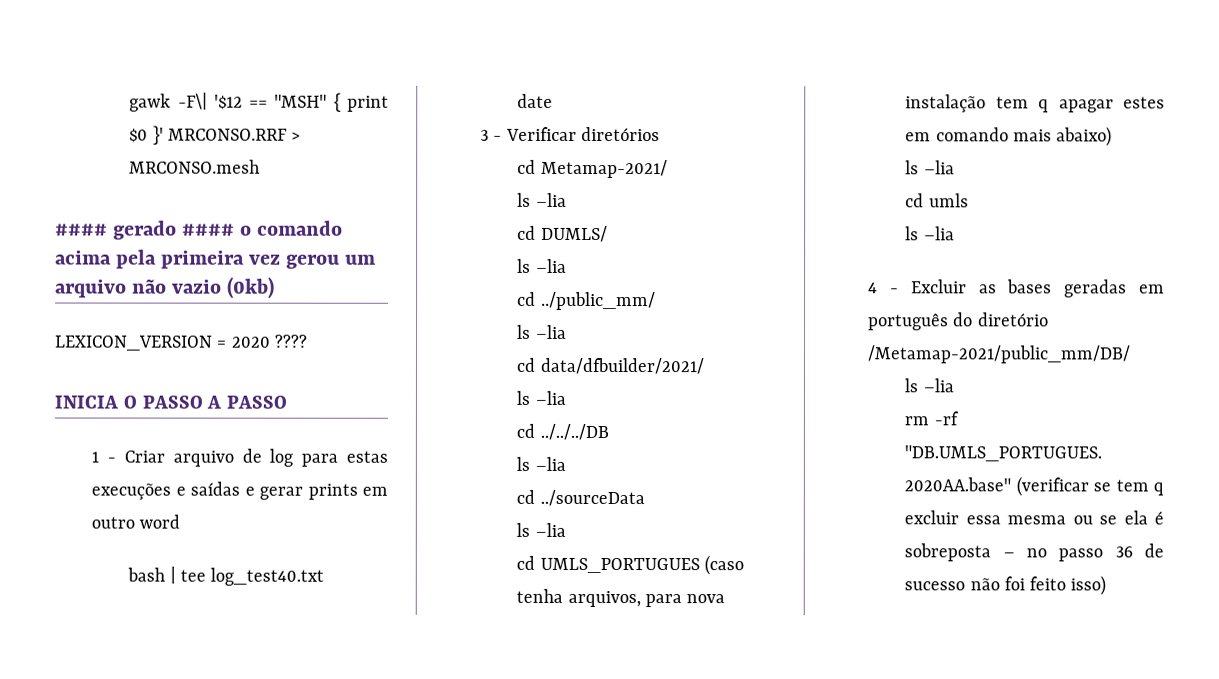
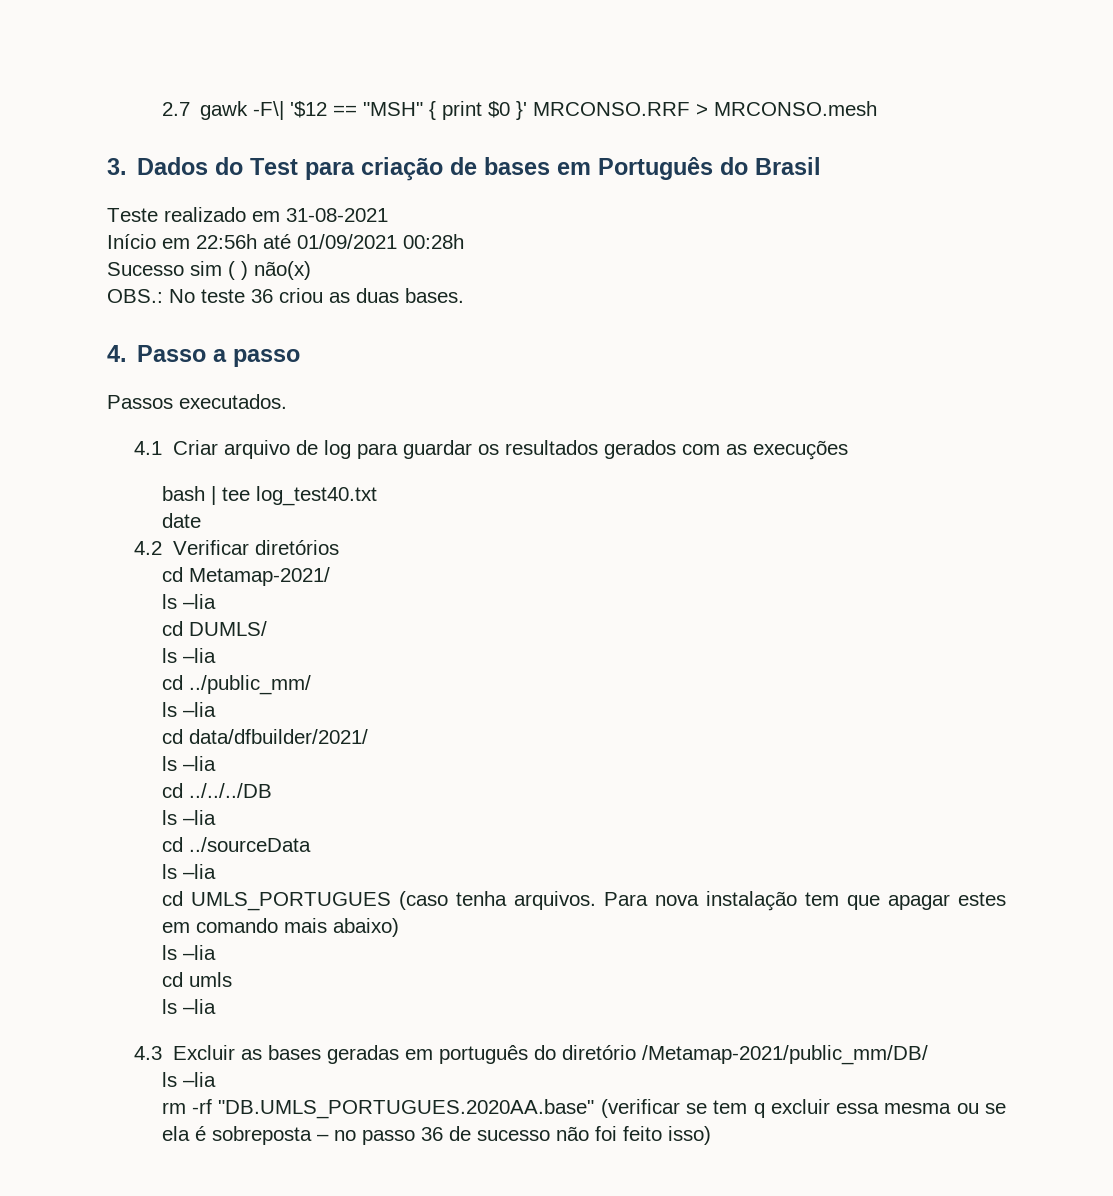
- gawk -F\| '$12 == "MSH" { print $0 }' MRCONSO.RRF > MRCONSO.mesh
+ 2.7 gawk -F\| '$12 == "MSH" { print $0 }' MRCONSO.RRF > MRCONSO.mesh
- #### gerado #### o comando acima pela primeira vez gerou um arquivo não vazio (0kb)
- LEXICON_VERSION = 2020 ????
- INICIA O PASSO A PASSO
- 1 - Criar arquivo de log para estas execuções e saídas e gerar prints em outro word
+ 3. Dados do Test para criação de bases em Português do Brasil
+ Teste realizado em 31-08-2021
+ Início em 22:56h até 01/09/2021 00:28h
+ Sucesso sim ( ) não(x)
+ OBS.: No teste 36 criou as duas bases.
+ 4. Passo a passo
+ Passos executados.
+ 4.1 Criar arquivo de log para guardar os resultados gerados com as execuções
- 3 - Verificar diretórios
+ 4.2 Verificar diretórios
- cd UMLS_PORTUGUES (caso tenha arquivos, para nova instalação tem q apagar estes em comando mais abaixo)
+ cd UMLS_PORTUGUES (caso tenha arquivos. Para nova instalação tem que apagar estes em comando mais abaixo)
- 4 - Excluir as bases geradas em português do diretório /Metamap-2021/public_mm/DB/
+ 4.3 Excluir as bases geradas em português do diretório /Metamap-2021/public_mm/DB/

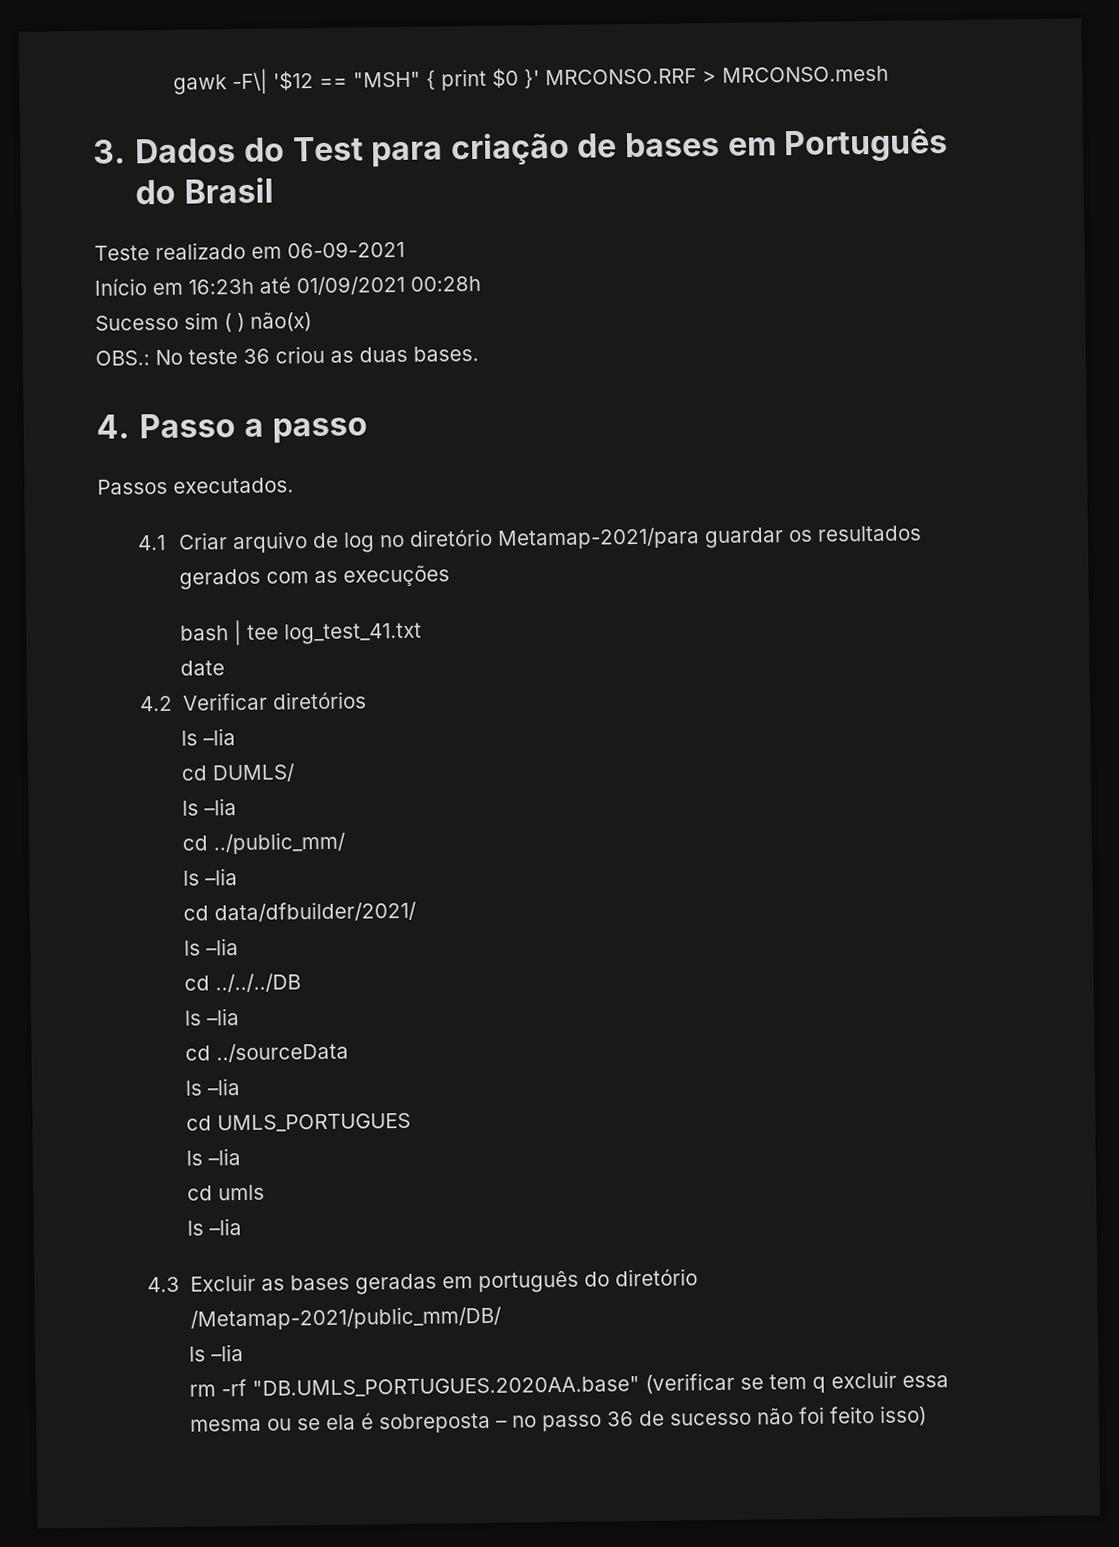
- 2.7 gawk -F\| '$12 == "MSH" { print $0 }' MRCONSO.RRF > MRCONSO.mesh
+ gawk -F\| '$12 == "MSH" { print $0 }' MRCONSO.RRF > MRCONSO.mesh
- Teste realizado em 31-08-2021
+ Teste realizado em 06-09-2021
- Início em 22:56h até 01/09/2021 00:28h
+ Início em 16:23h até 01/09/2021 00:28h
- 4.1 Criar arquivo de log para guardar os resultados gerados com as execuções
+ 4.1 Criar arquivo de log no diretório Metamap-2021/para guardar os resultados gerados com as execuções
- bash | tee log_test40.txt
+ bash | tee log_test_41.txt
- cd Metamap-2021/
- cd UMLS_PORTUGUES (caso tenha arquivos. Para nova instalação tem que apagar estes em comando mais abaixo)
+ cd UMLS_PORTUGUES

